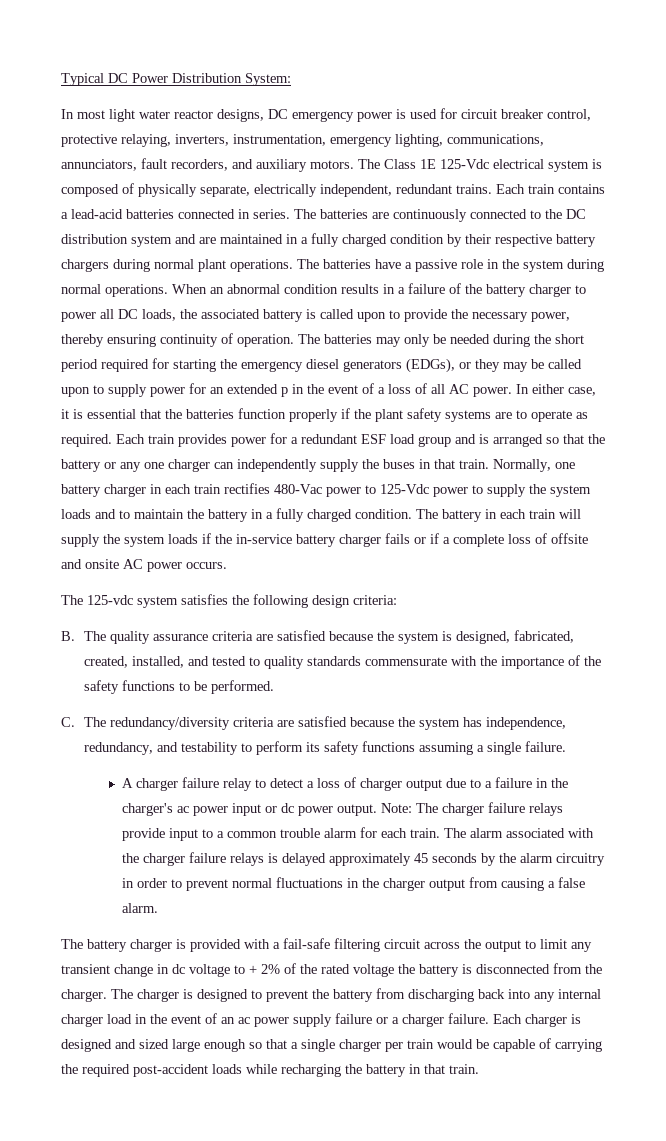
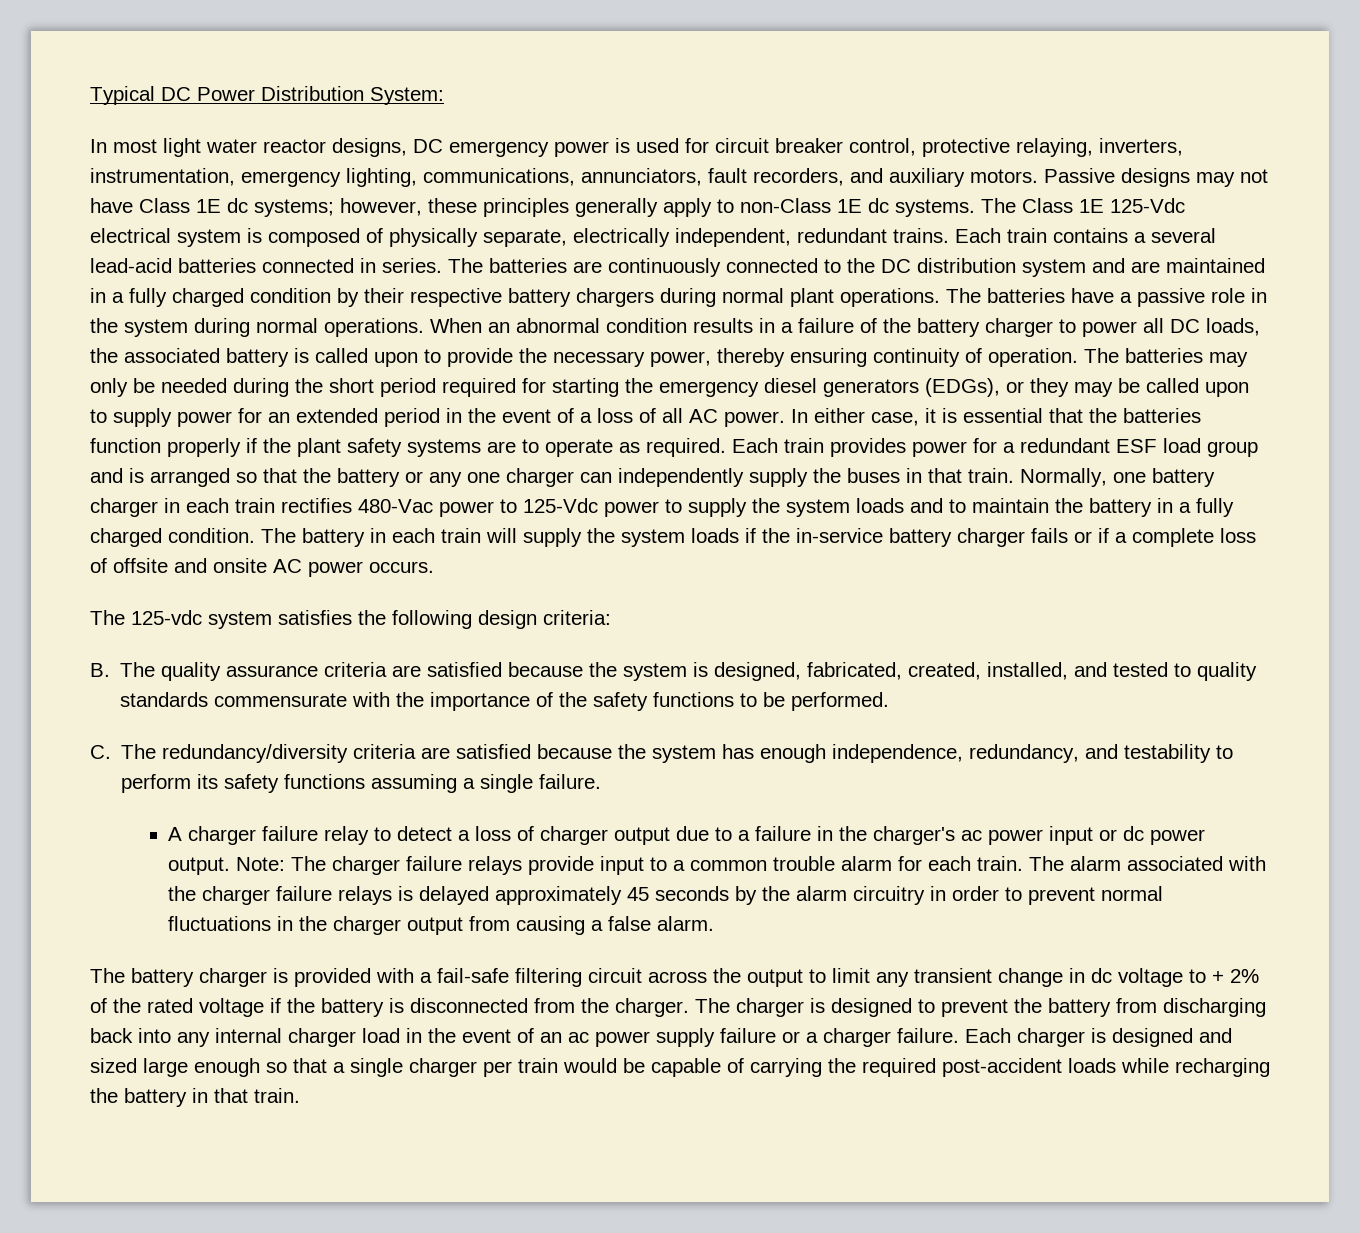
+ Passive designs may not have Class 1E dc systems; however, these principles generally apply to non-Class 1E dc systems.
- Each train contains a lead-acid batteries connected in series.
+ Each train contains a several lead-acid batteries connected in series.
- The batteries may only be needed during the short period required for starting the emergency diesel generators (EDGs), or they may be called upon to supply power for an extended p in the event of a loss of all AC power.
+ The batteries may only be needed during the short period required for starting the emergency diesel generators (EDGs), or they may be called upon to supply power for an extended period in the event of a loss of all AC power.
- C. The redundancy/diversity criteria are satisfied because the system has independence, redundancy, and testability to perform its safety functions assuming a single failure.
+ C. The redundancy/diversity criteria are satisfied because the system has enough independence, redundancy, and testability to perform its safety functions assuming a single failure.
- The battery charger is provided with a fail-safe filtering circuit across the output to limit any transient change in dc voltage to + 2% of the rated voltage the battery is disconnected from the charger.
+ The battery charger is provided with a fail-safe filtering circuit across the output to limit any transient change in dc voltage to + 2% of the rated voltage if the battery is disconnected from the charger.

